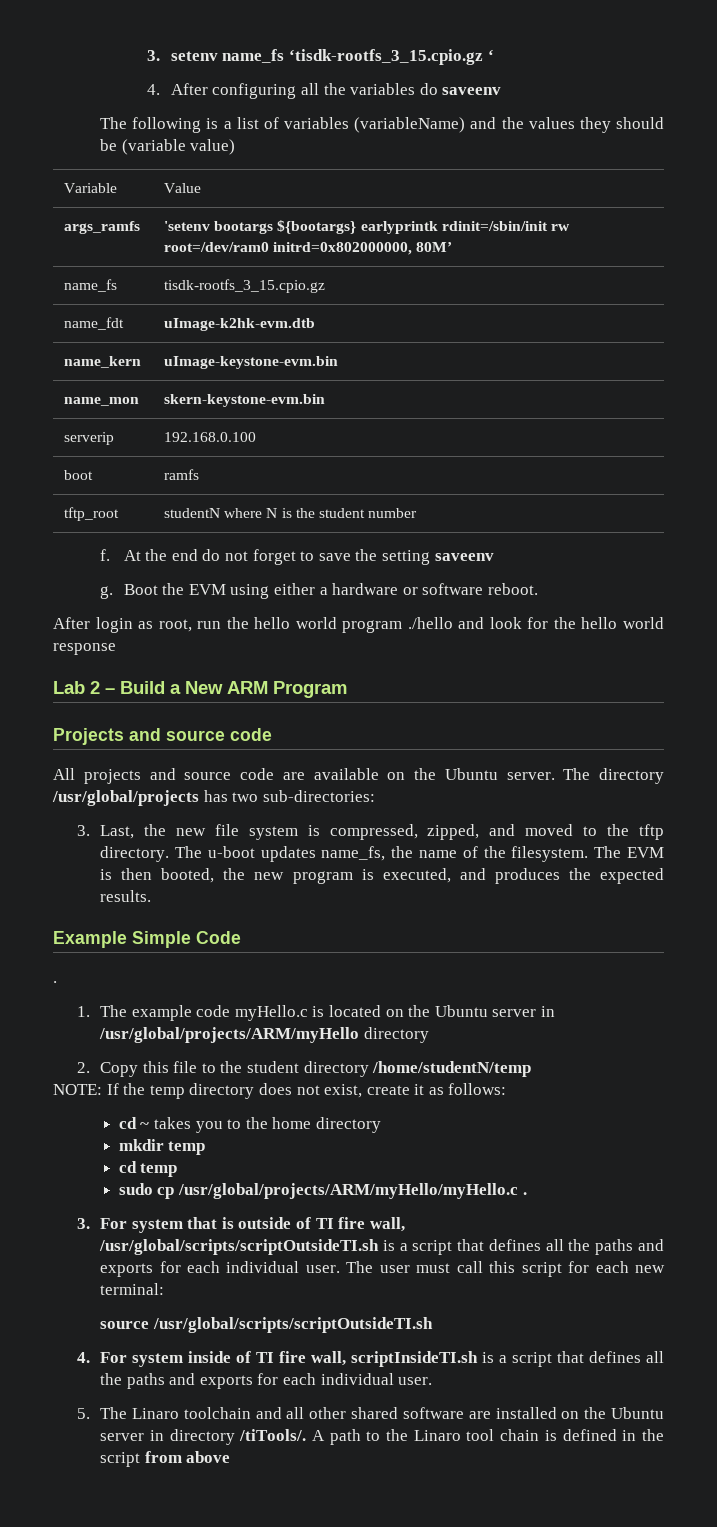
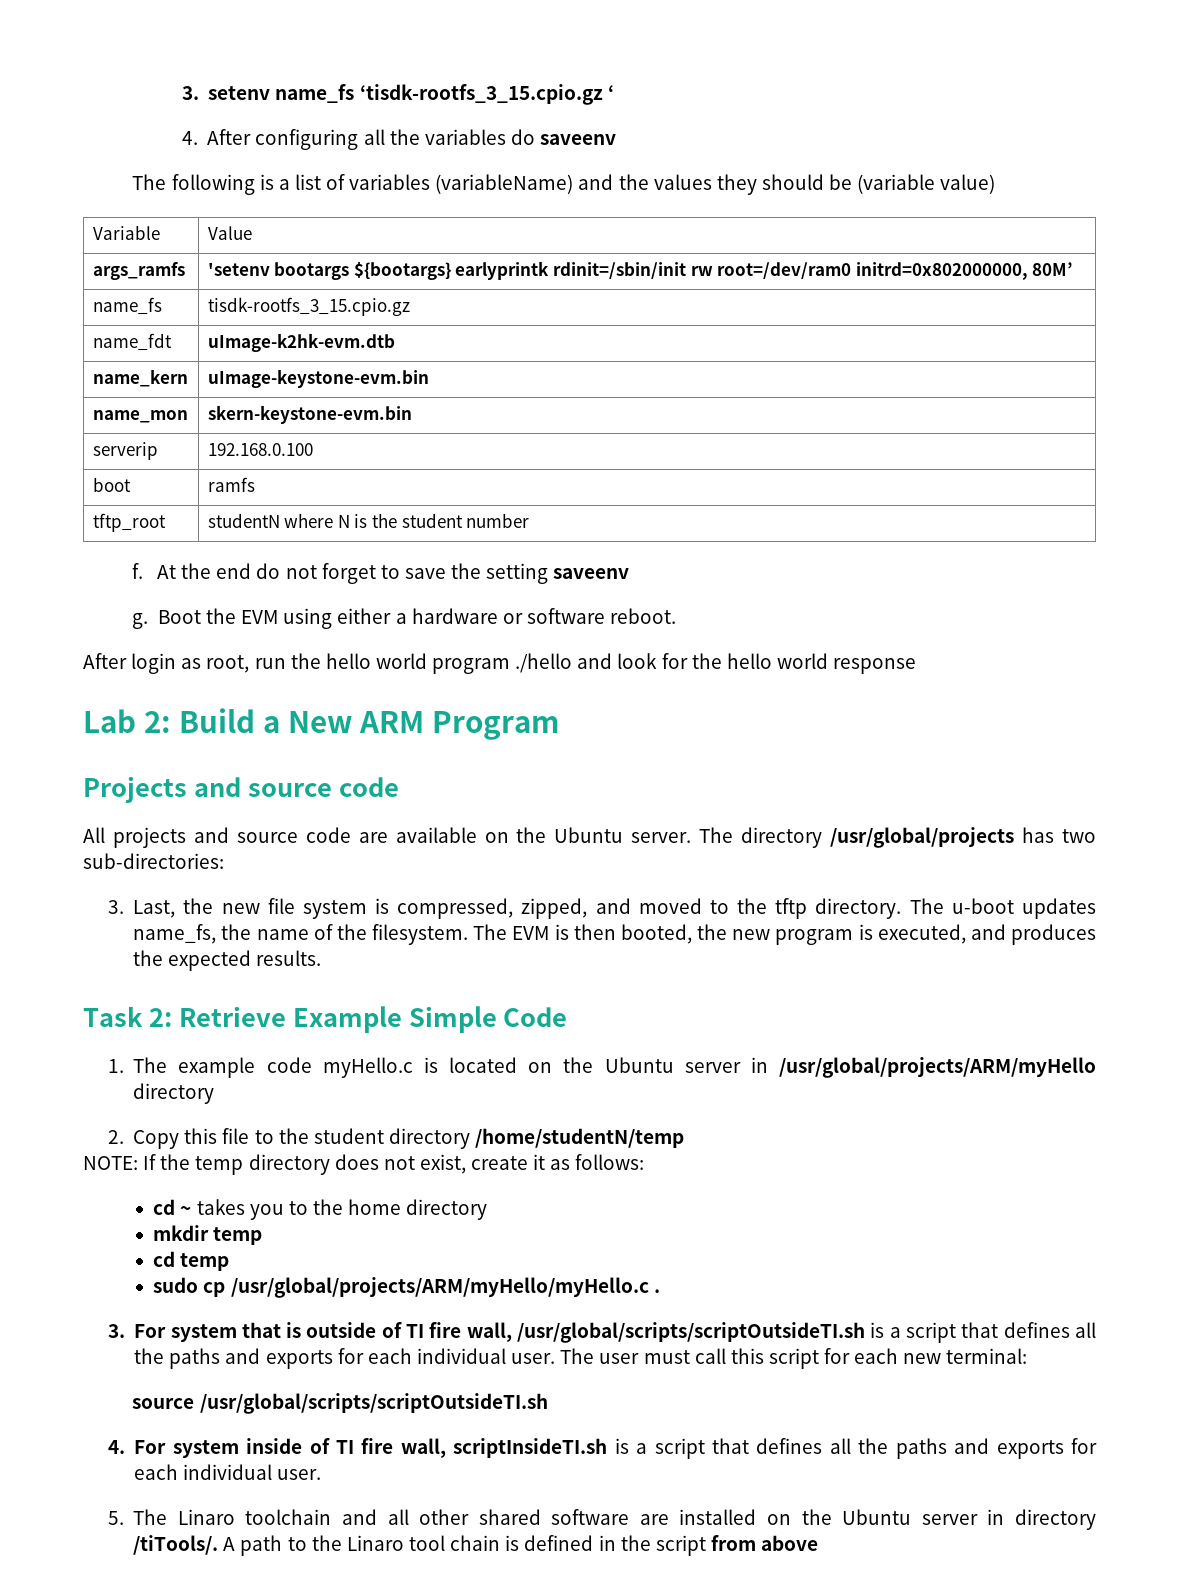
- Lab 2 – Build a New ARM Program
+ Lab 2: Build a New ARM Program
- Example Simple Code
- .
+ Task 2: Retrieve Example Simple Code

